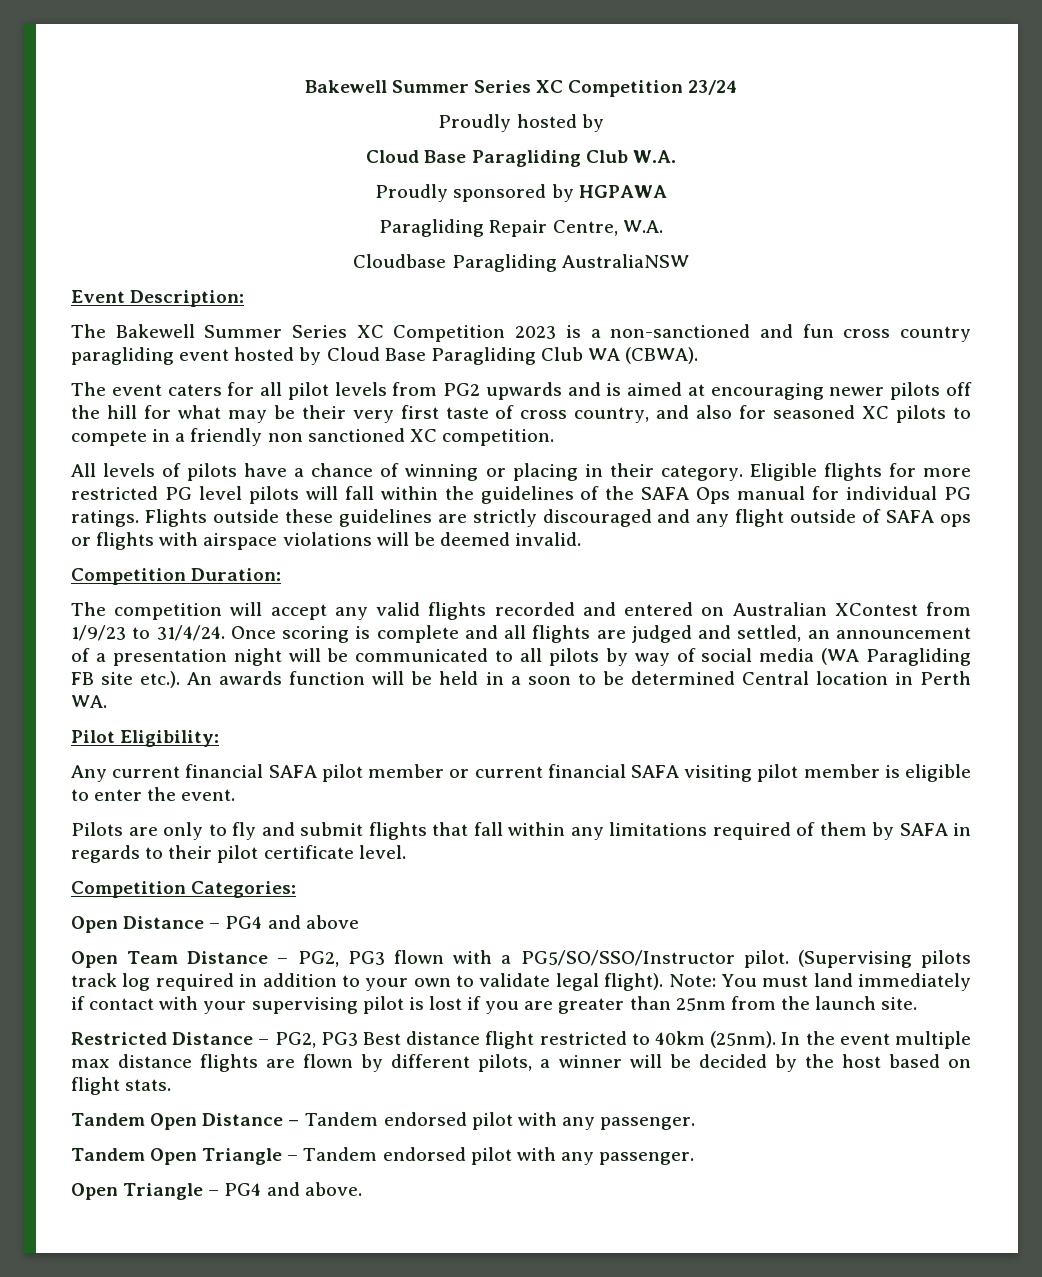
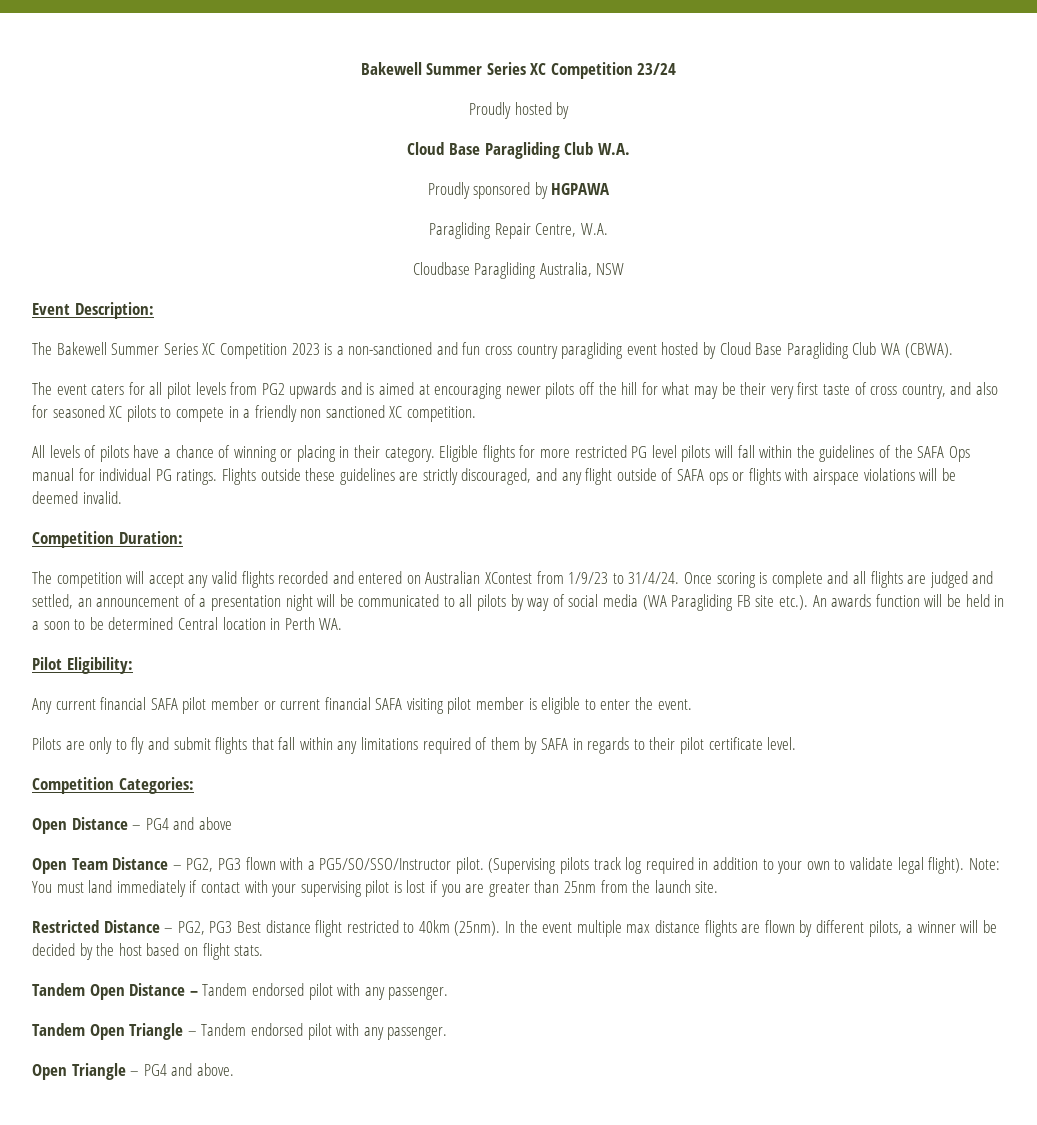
- Cloudbase Paragliding AustraliaNSW
+ Cloudbase Paragliding Australia, NSW
- Flights outside these guidelines are strictly discouraged and any flight outside of SAFA ops or flights with airspace violations will be deemed invalid.
+ Flights outside these guidelines are strictly discouraged, and any flight outside of SAFA ops or flights with airspace violations will be deemed invalid.

